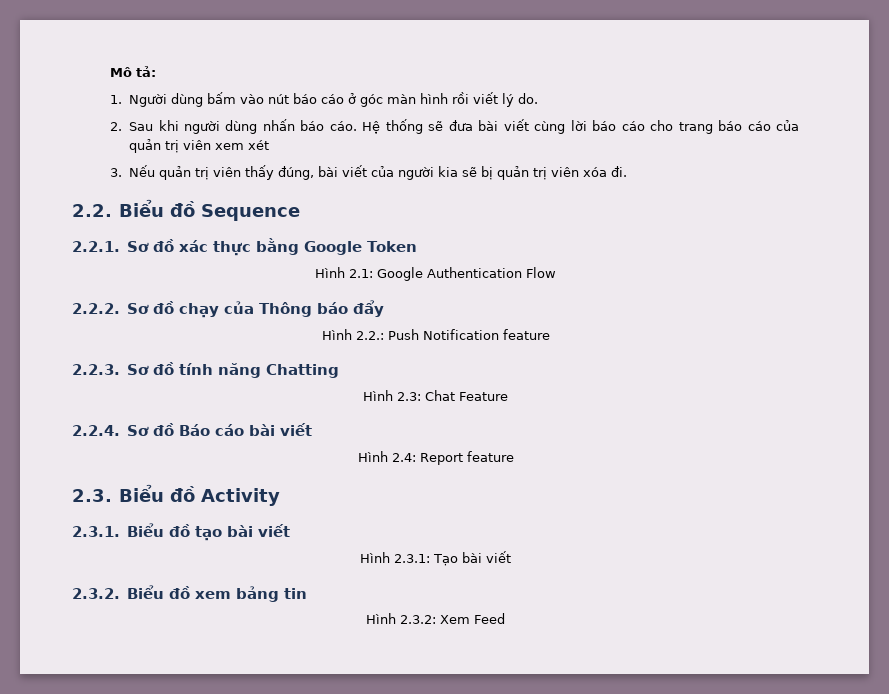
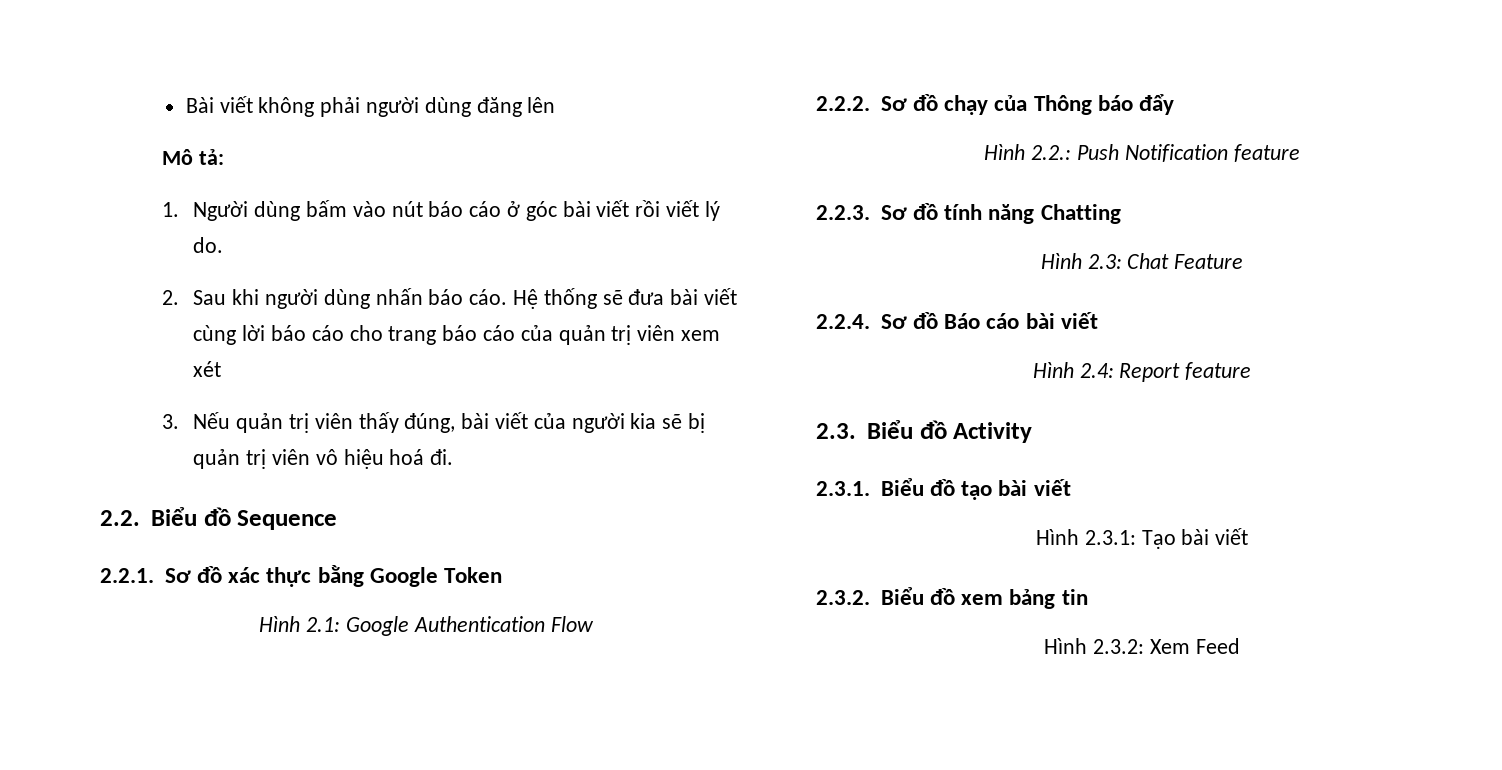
+ Bài viết không phải người dùng đăng lên
- 1. Người dùng bấm vào nút báo cáo ở góc màn hình rồi viết lý do.
+ 1. Người dùng bấm vào nút báo cáo ở góc bài viết rồi viết lý do.
- 3. Nếu quản trị viên thấy đúng, bài viết của người kia sẽ bị quản trị viên xóa đi.
+ 3. Nếu quản trị viên thấy đúng, bài viết của người kia sẽ bị quản trị viên vô hiệu hoá đi.

